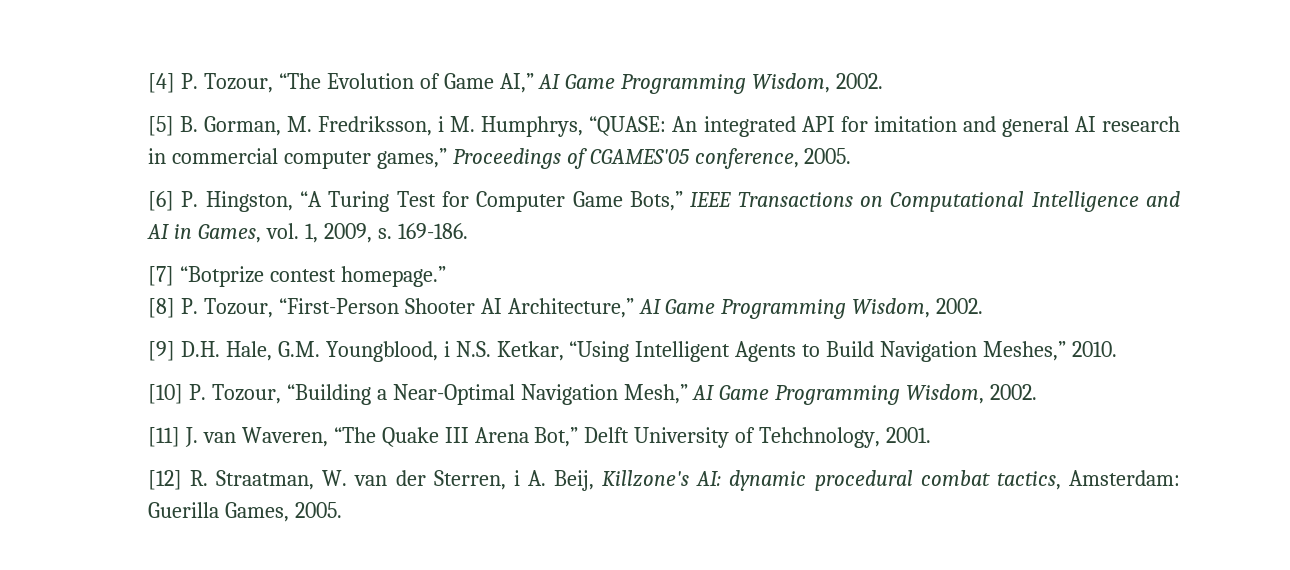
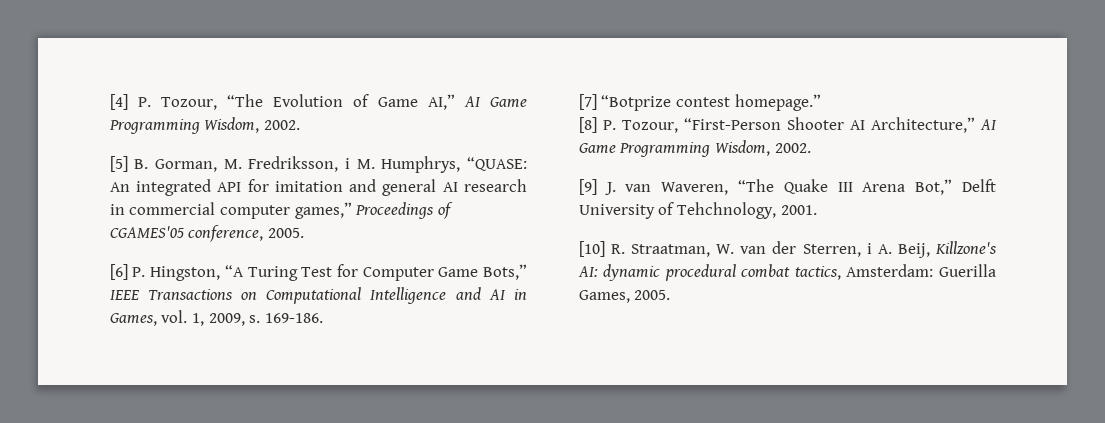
- [9] D.H. Hale, G.M. Youngblood, i N.S. Ketkar, “Using Intelligent Agents to Build Navigation Meshes,” 2010.
- [10] P. Tozour, “Building a Near-Optimal Navigation Mesh,” AI Game Programming Wisdom, 2002.
- [11] J. van Waveren, “The Quake III Arena Bot,” Delft University of Tehchnology, 2001.
+ [9] J. van Waveren, “The Quake III Arena Bot,” Delft University of Tehchnology, 2001.
- [12] R. Straatman, W. van der Sterren, i A. Beij, Killzone's AI: dynamic procedural combat tactics, Amsterdam: Guerilla Games, 2005.
+ [10] R. Straatman, W. van der Sterren, i A. Beij, Killzone's AI: dynamic procedural combat tactics, Amsterdam: Guerilla Games, 2005.

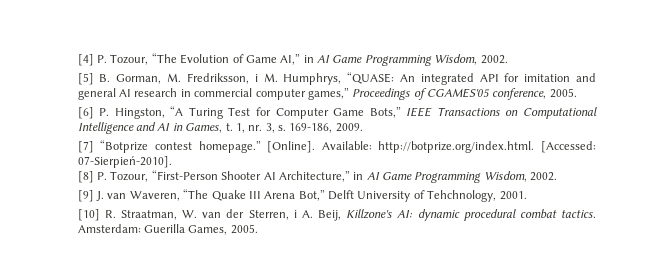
- [4] P. Tozour, “The Evolution of Game AI,” AI Game Programming Wisdom, 2002.
+ [4] P. Tozour, “The Evolution of Game AI,” in AI Game Programming Wisdom, 2002.
- [6] P. Hingston, “A Turing Test for Computer Game Bots,” IEEE Transactions on Computational Intelligence and AI in Games, vol. 1, 2009, s. 169-186.
+ [6] P. Hingston, “A Turing Test for Computer Game Bots,” IEEE Transactions on Computational Intelligence and AI in Games, t. 1, nr. 3, s. 169-186, 2009.
+ [Online]. Available: http://botprize.org/index.html. [Accessed: 07-Sierpień-2010].
- [8] P. Tozour, “First-Person Shooter AI Architecture,” AI Game Programming Wisdom, 2002.
+ [8] P. Tozour, “First-Person Shooter AI Architecture,” in AI Game Programming Wisdom, 2002.
- [10] R. Straatman, W. van der Sterren, i A. Beij, Killzone's AI: dynamic procedural combat tactics, Amsterdam: Guerilla Games, 2005.
+ [10] R. Straatman, W. van der Sterren, i A. Beij, Killzone's AI: dynamic procedural combat tactics. Amsterdam: Guerilla Games, 2005.

